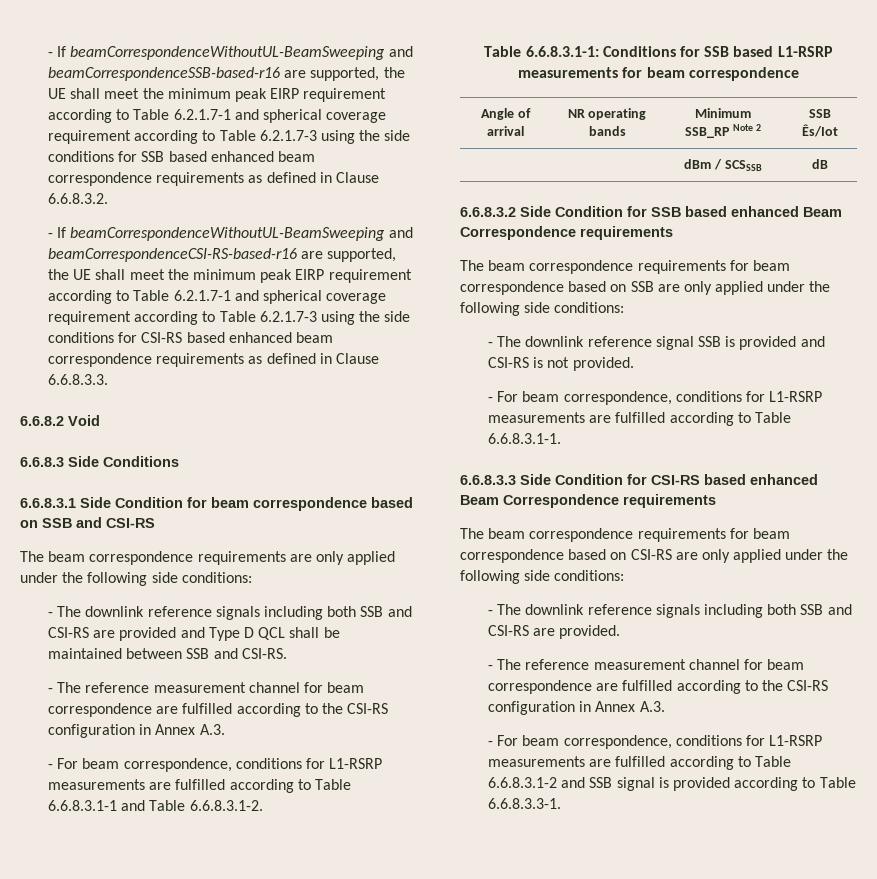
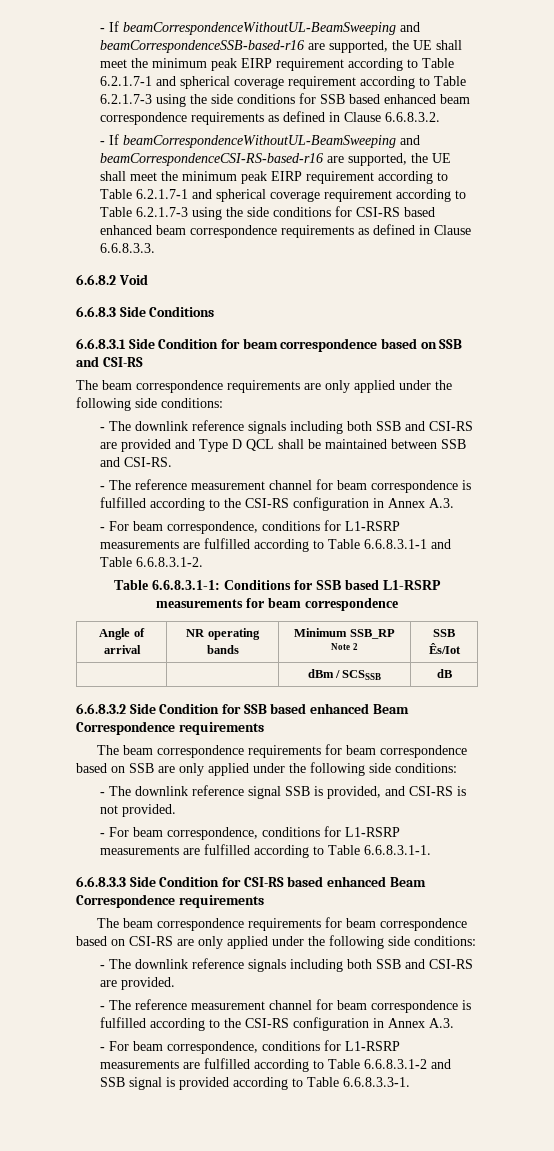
  - The downlink reference signals including both SSB and CSI-RS are provided and Type D QCL shall be maintained between SSB and CSI-RS.
- - The reference measurement channel for beam correspondence are fulfilled according to the CSI-RS configuration in Annex A.3.
+ - The reference measurement channel for beam correspondence is fulfilled according to the CSI-RS configuration in Annex A.3.
- - The downlink reference signal SSB is provided and CSI-RS is not provided.
+ - The downlink reference signal SSB is provided, and CSI-RS is not provided.
  - The downlink reference signals including both SSB and CSI-RS are provided.
- - The reference measurement channel for beam correspondence are fulfilled according to the CSI-RS configuration in Annex A.3.
+ - The reference measurement channel for beam correspondence is fulfilled according to the CSI-RS configuration in Annex A.3.

